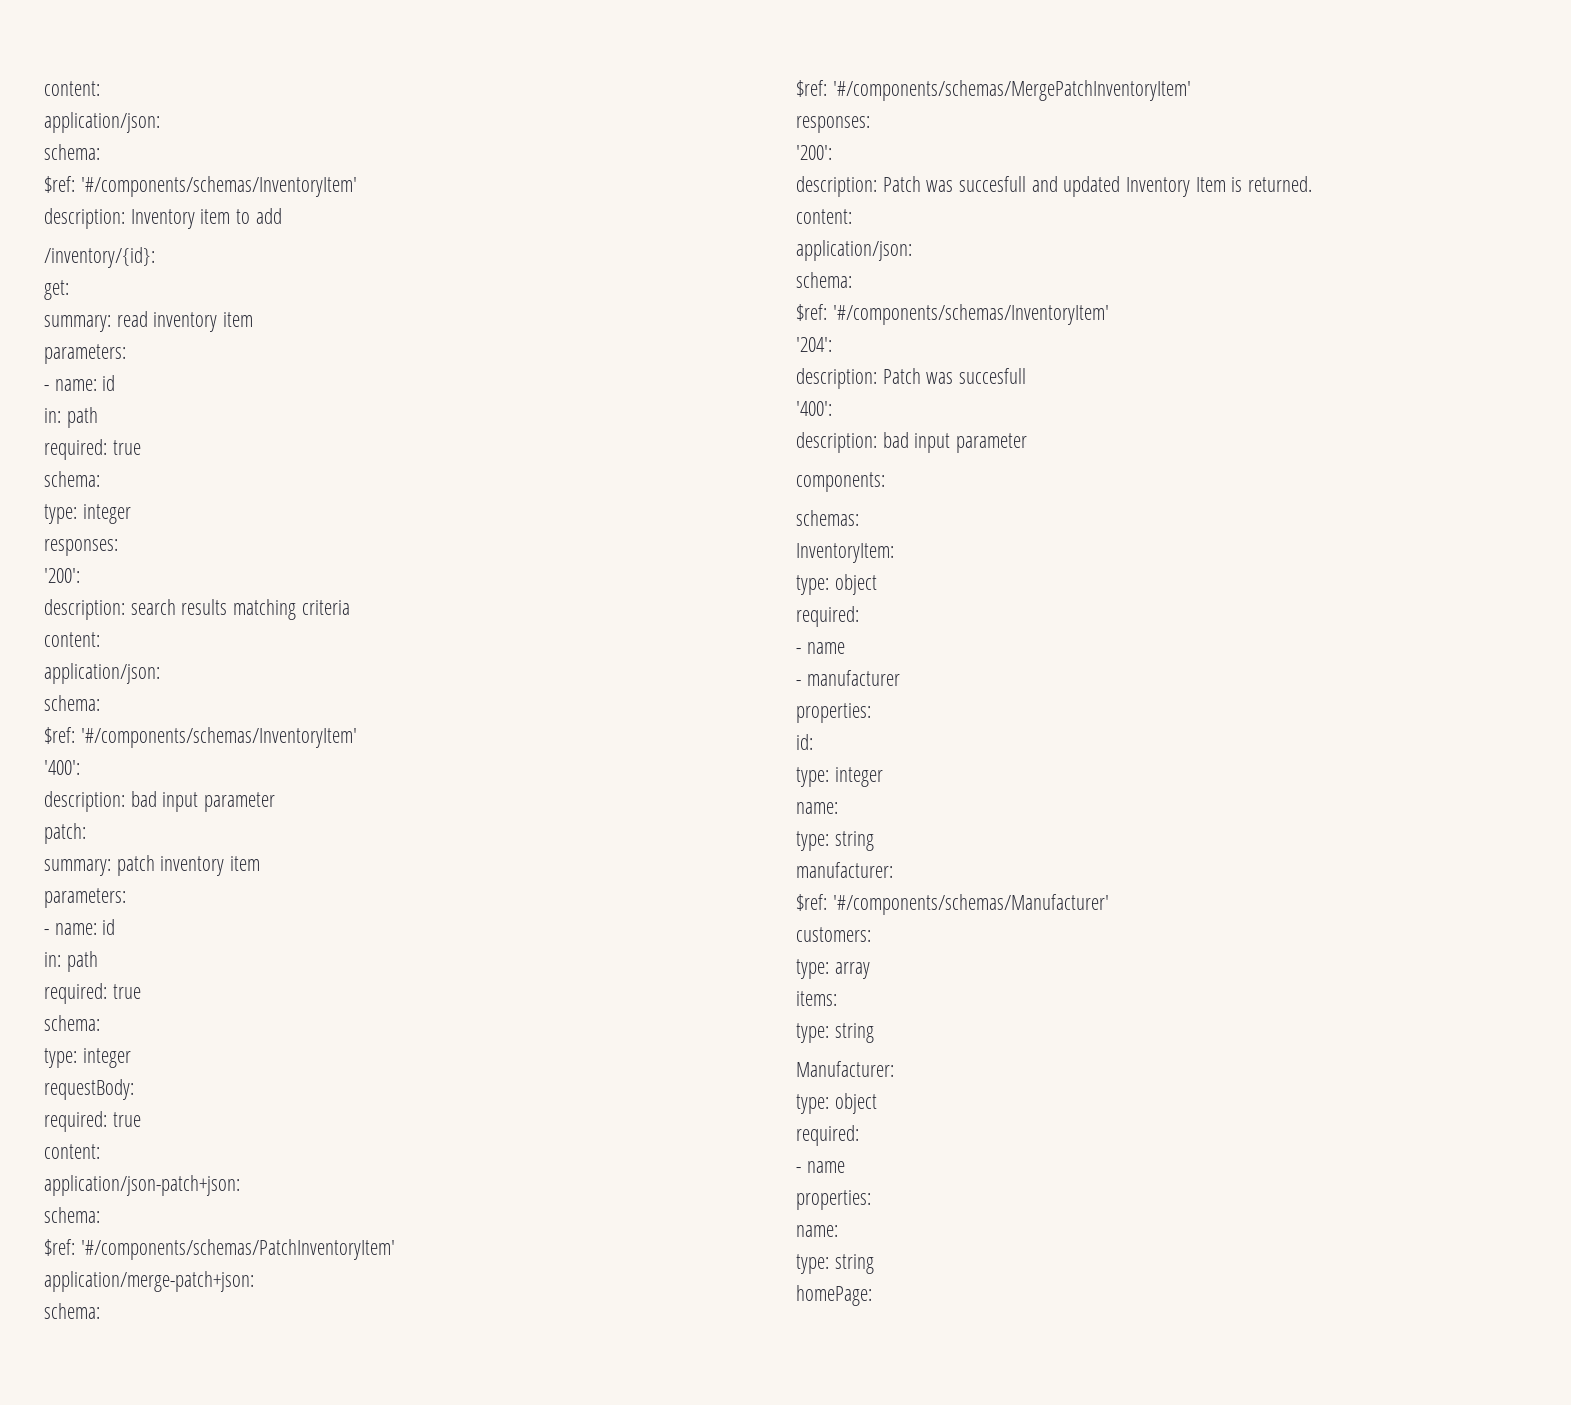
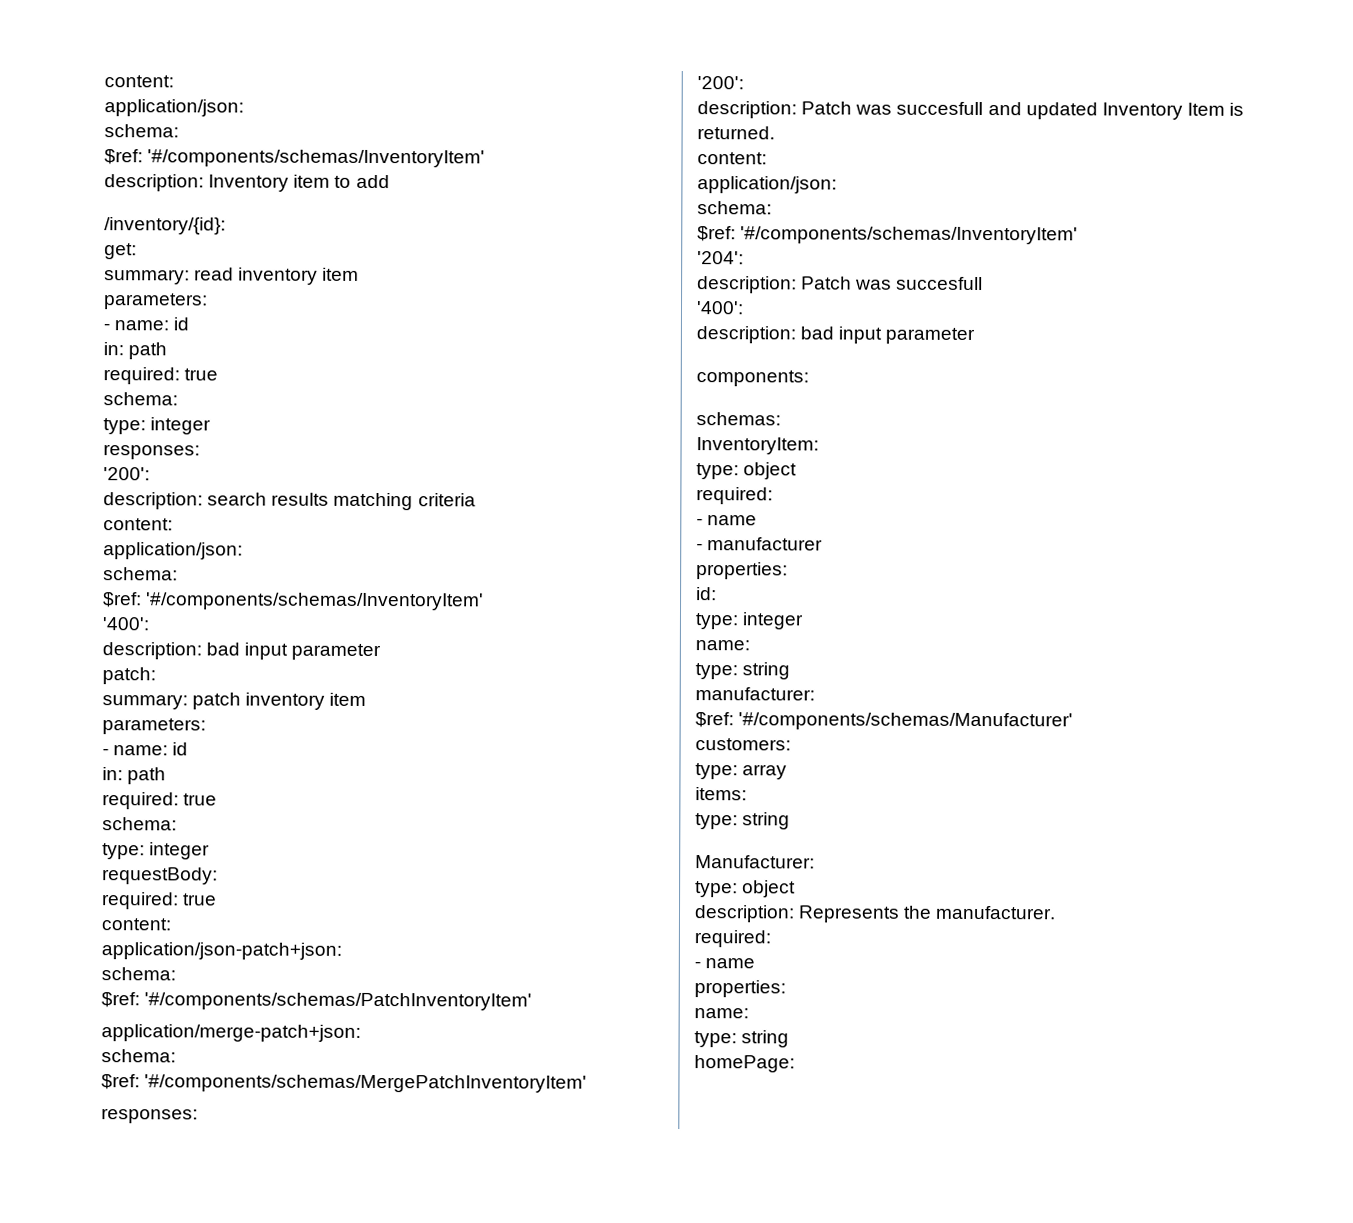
+ description: Represents the manufacturer.

